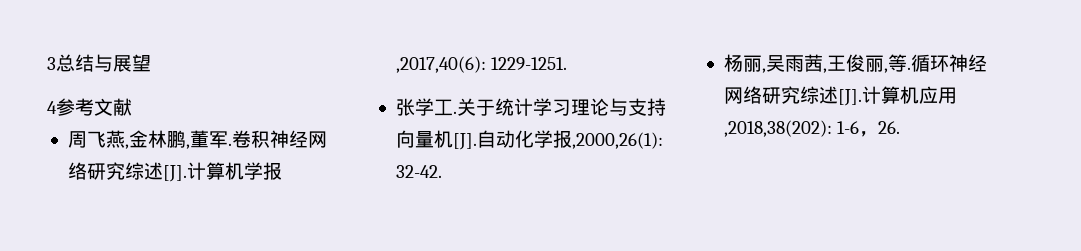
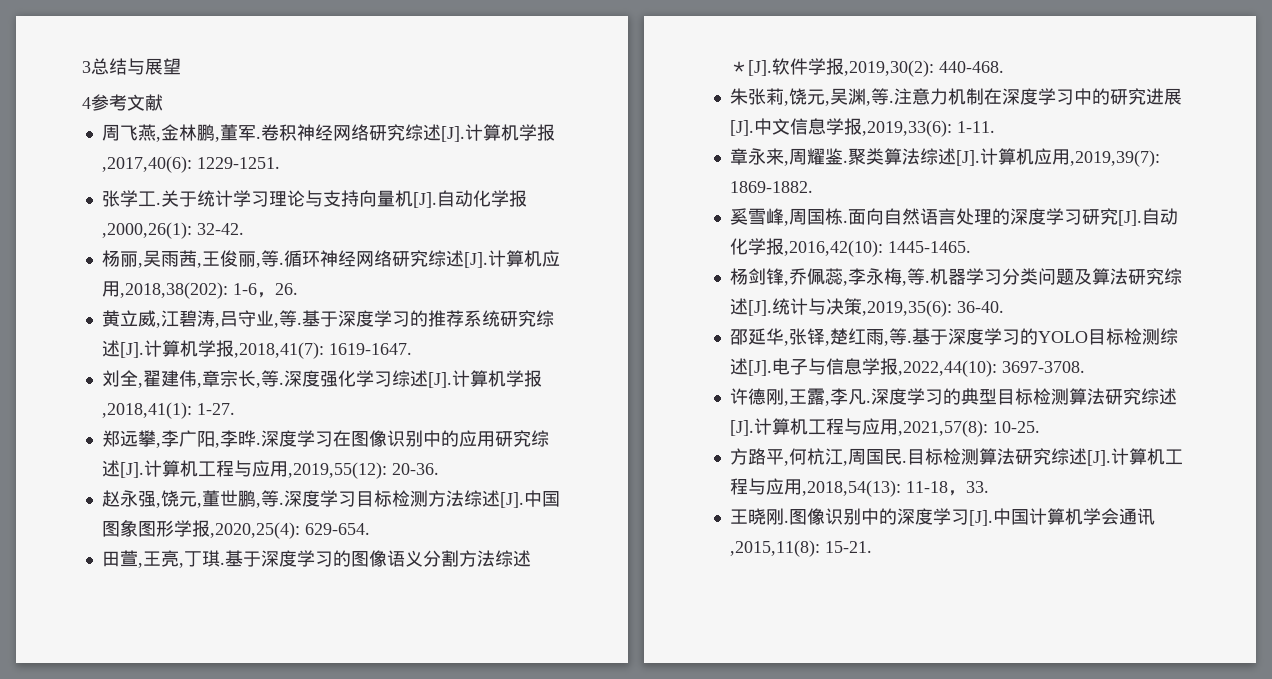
+ 黄立威,江碧涛,吕守业,等.基于深度学习的推荐系统研究综述[J].计算机学报,2018,41(7): 1619-1647.
+ 刘全,翟建伟,章宗长,等.深度强化学习综述[J].计算机学报,2018,41(1): 1-27.
+ 郑远攀,李广阳,李晔.深度学习在图像识别中的应用研究综述[J].计算机工程与应用,2019,55(12): 20-36.
+ 赵永强,饶元,董世鹏,等.深度学习目标检测方法综述[J].中国图象图形学报,2020,25(4): 629-654.
+ 田萱,王亮,丁琪.基于深度学习的图像语义分割方法综述∗[J].软件学报,2019,30(2): 440-468.
+ 朱张莉,饶元,吴渊,等.注意力机制在深度学习中的研究进展[J].中文信息学报,2019,33(6): 1-11.
+ 章永来,周耀鉴.聚类算法综述[J].计算机应用,2019,39(7): 1869-1882.
+ 奚雪峰,周国栋.面向自然语言处理的深度学习研究[J].自动化学报,2016,42(10): 1445-1465.
+ 杨剑锋,乔佩蕊,李永梅,等.机器学习分类问题及算法研究综述[J].统计与决策,2019,35(6): 36-40.
+ 邵延华,张铎,楚红雨,等.基于深度学习的YOLO目标检测综述[J].电子与信息学报,2022,44(10): 3697-3708.
+ 许德刚,王露,李凡.深度学习的典型目标检测算法研究综述[J].计算机工程与应用,2021,57(8): 10-25.
+ 方路平,何杭江,周国民.目标检测算法研究综述[J].计算机工程与应用,2018,54(13): 11-18，33.
+ 王晓刚.图像识别中的深度学习[J].中国计算机学会通讯,2015,11(8): 15-21.

